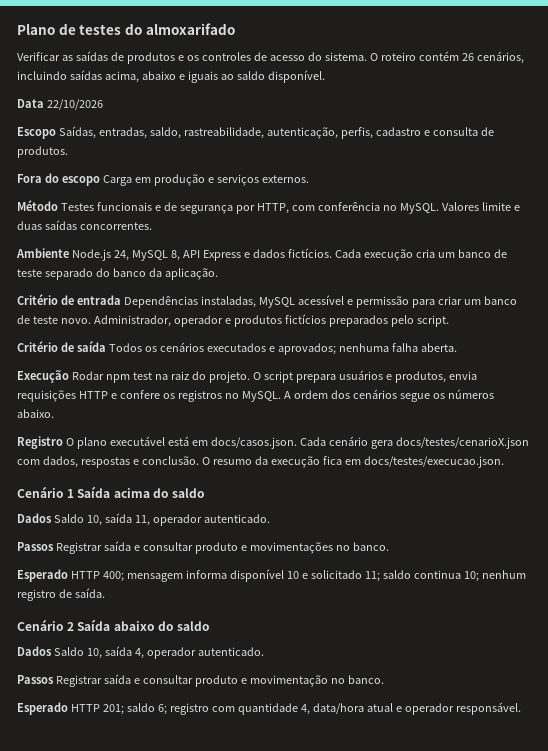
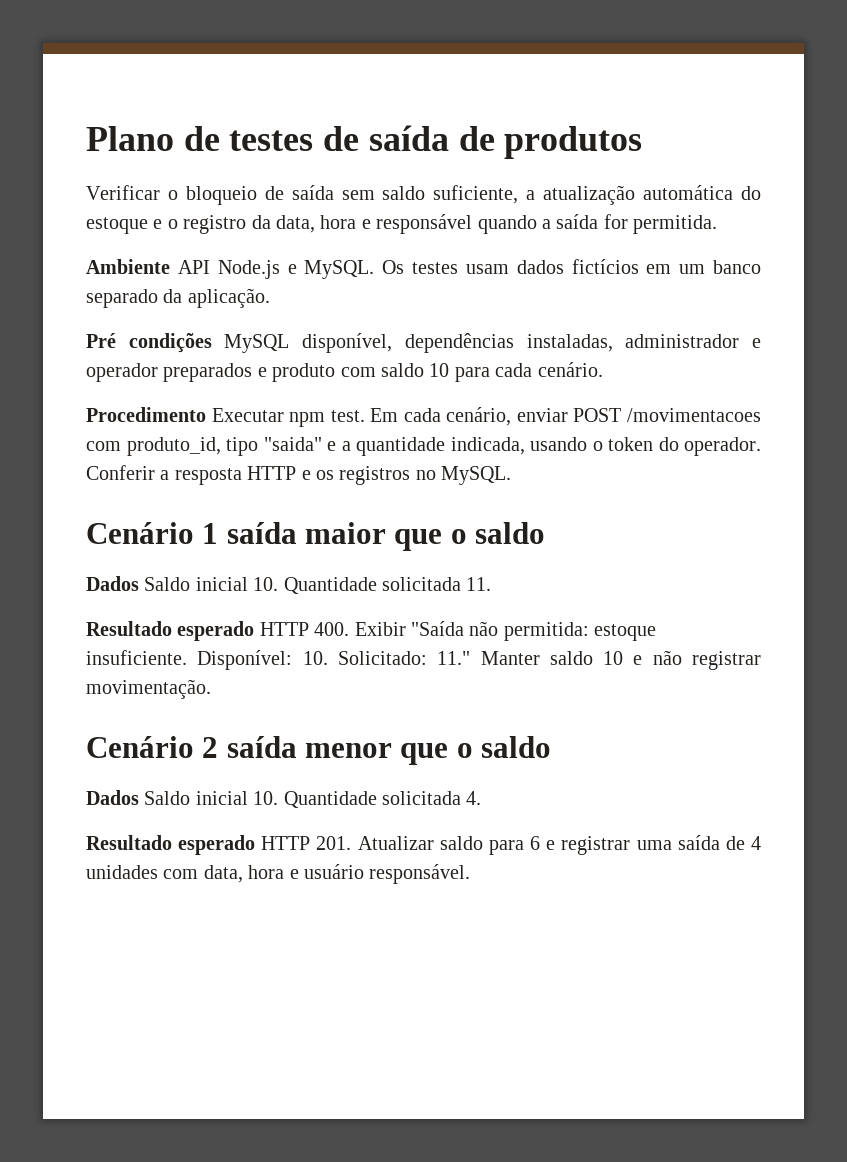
- Plano de testes do almoxarifado
- Verificar as saídas de produtos e os controles de acesso do sistema. O roteiro contém 26 cenários, incluindo saídas acima, abaixo e iguais ao saldo disponível.
- Data 22/10/2026
- Escopo Saídas, entradas, saldo, rastreabilidade, autenticação, perfis, cadastro e consulta de produtos.
- Fora do escopo Carga em produção e serviços externos.
- Método Testes funcionais e de segurança por HTTP, com conferência no MySQL. Valores limite e duas saídas concorrentes.
- Ambiente Node.js 24, MySQL 8, API Express e dados fictícios. Cada execução cria um banco de teste separado do banco da aplicação.
- Critério de entrada Dependências instaladas, MySQL acessível e permissão para criar um banco de teste novo. Administrador, operador e produtos fictícios preparados pelo script.
- Critério de saída Todos os cenários executados e aprovados; nenhuma falha aberta.
- Execução Rodar npm test na raiz do projeto. O script prepara usuários e produtos, envia requisições HTTP e confere os registros no MySQL. A ordem dos cenários segue os números abaixo.
- Registro O plano executável está em docs/casos.json. Cada cenário gera docs/testes/cenarioX.json com dados, respostas e conclusão. O resumo da execução fica em docs/testes/execucao.json.
- Cenário 1 Saída acima do saldo
- Dados Saldo 10, saída 11, operador autenticado.
- Passos Registrar saída e consultar produto e movimentações no banco.
- Esperado HTTP 400; mensagem informa disponível 10 e solicitado 11; saldo continua 10; nenhum registro de saída.
- Cenário 2 Saída abaixo do saldo
- Dados Saldo 10, saída 4, operador autenticado.
- Passos Registrar saída e consultar produto e movimentação no banco.
- Esperado HTTP 201; saldo 6; registro com quantidade 4, data/hora atual e operador responsável.
+ Plano de testes de saída de produtos
+ Verificar o bloqueio de saída sem saldo suficiente, a atualização automática do estoque e o registro da data, hora e responsável quando a saída for permitida.
+ Ambiente API Node.js e MySQL. Os testes usam dados fictícios em um banco separado da aplicação.
+ Pré condições MySQL disponível, dependências instaladas, administrador e operador preparados e produto com saldo 10 para cada cenário.
+ Procedimento Executar npm test. Em cada cenário, enviar POST /movimentacoes com produto_id, tipo "saida" e a quantidade indicada, usando o token do operador. Conferir a resposta HTTP e os registros no MySQL.
+ Cenário 1 saída maior que o saldo
+ Dados Saldo inicial 10. Quantidade solicitada 11.
+ Resultado esperado HTTP 400. Exibir "Saída não permitida: estoque insuficiente. Disponível: 10. Solicitado: 11." Manter saldo 10 e não registrar movimentação.
+ Cenário 2 saída menor que o saldo
+ Dados Saldo inicial 10. Quantidade solicitada 4.
+ Resultado esperado HTTP 201. Atualizar saldo para 6 e registrar uma saída de 4 unidades com data, hora e usuário responsável.

